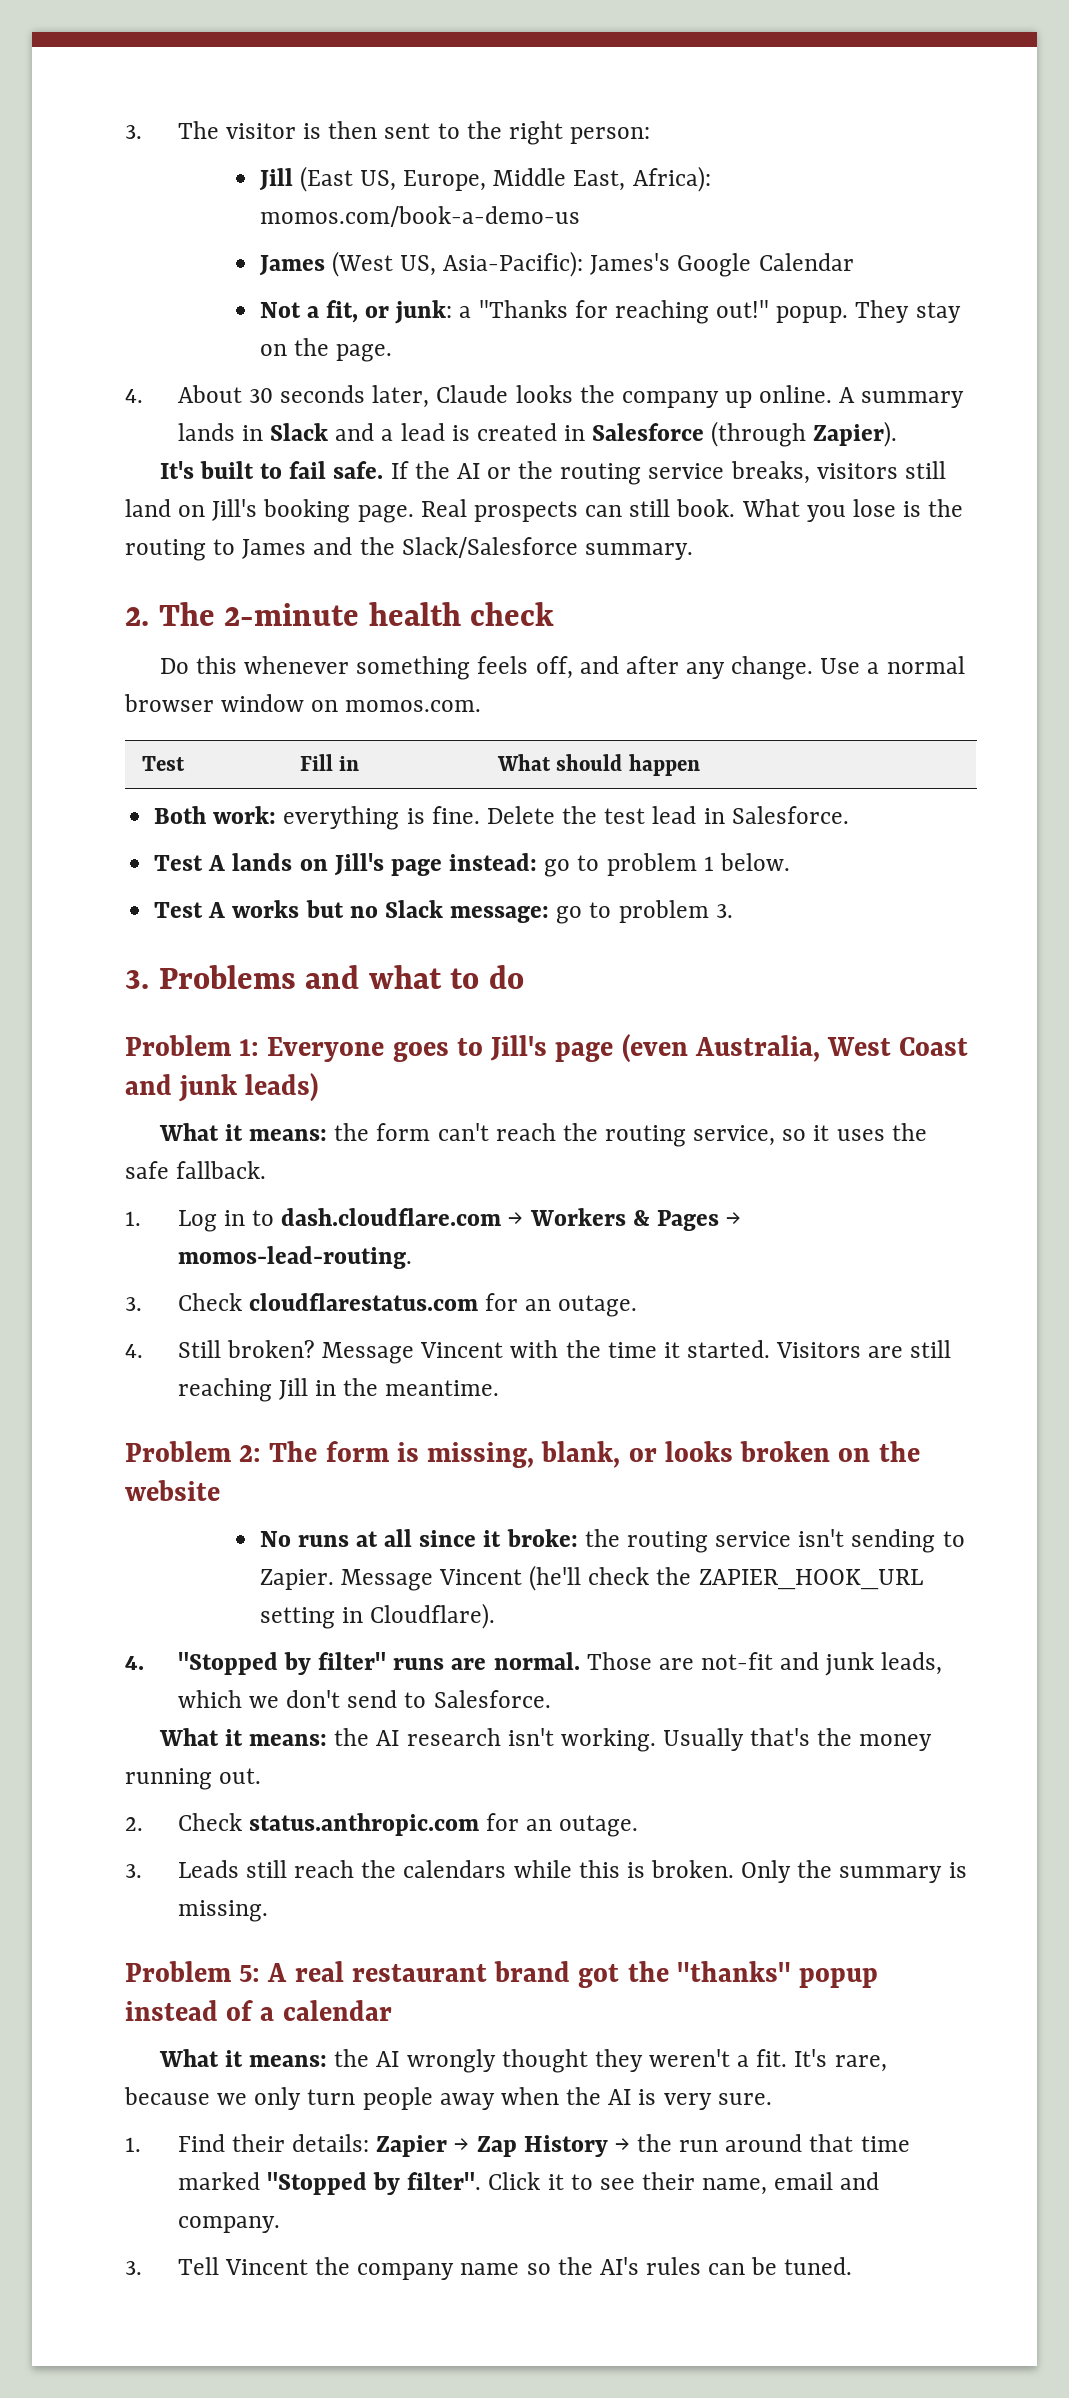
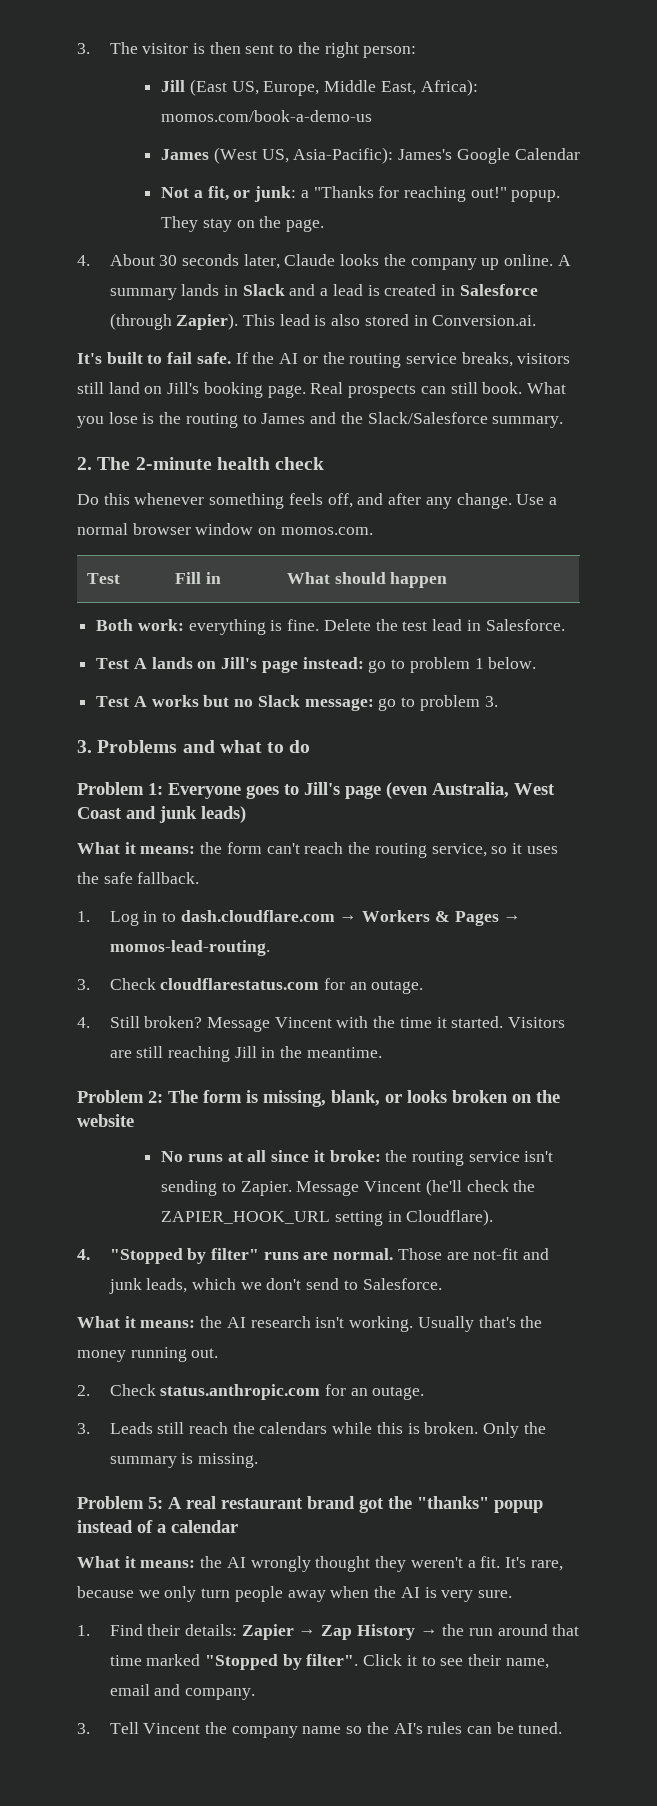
+ This lead is also stored in Conversion.ai.

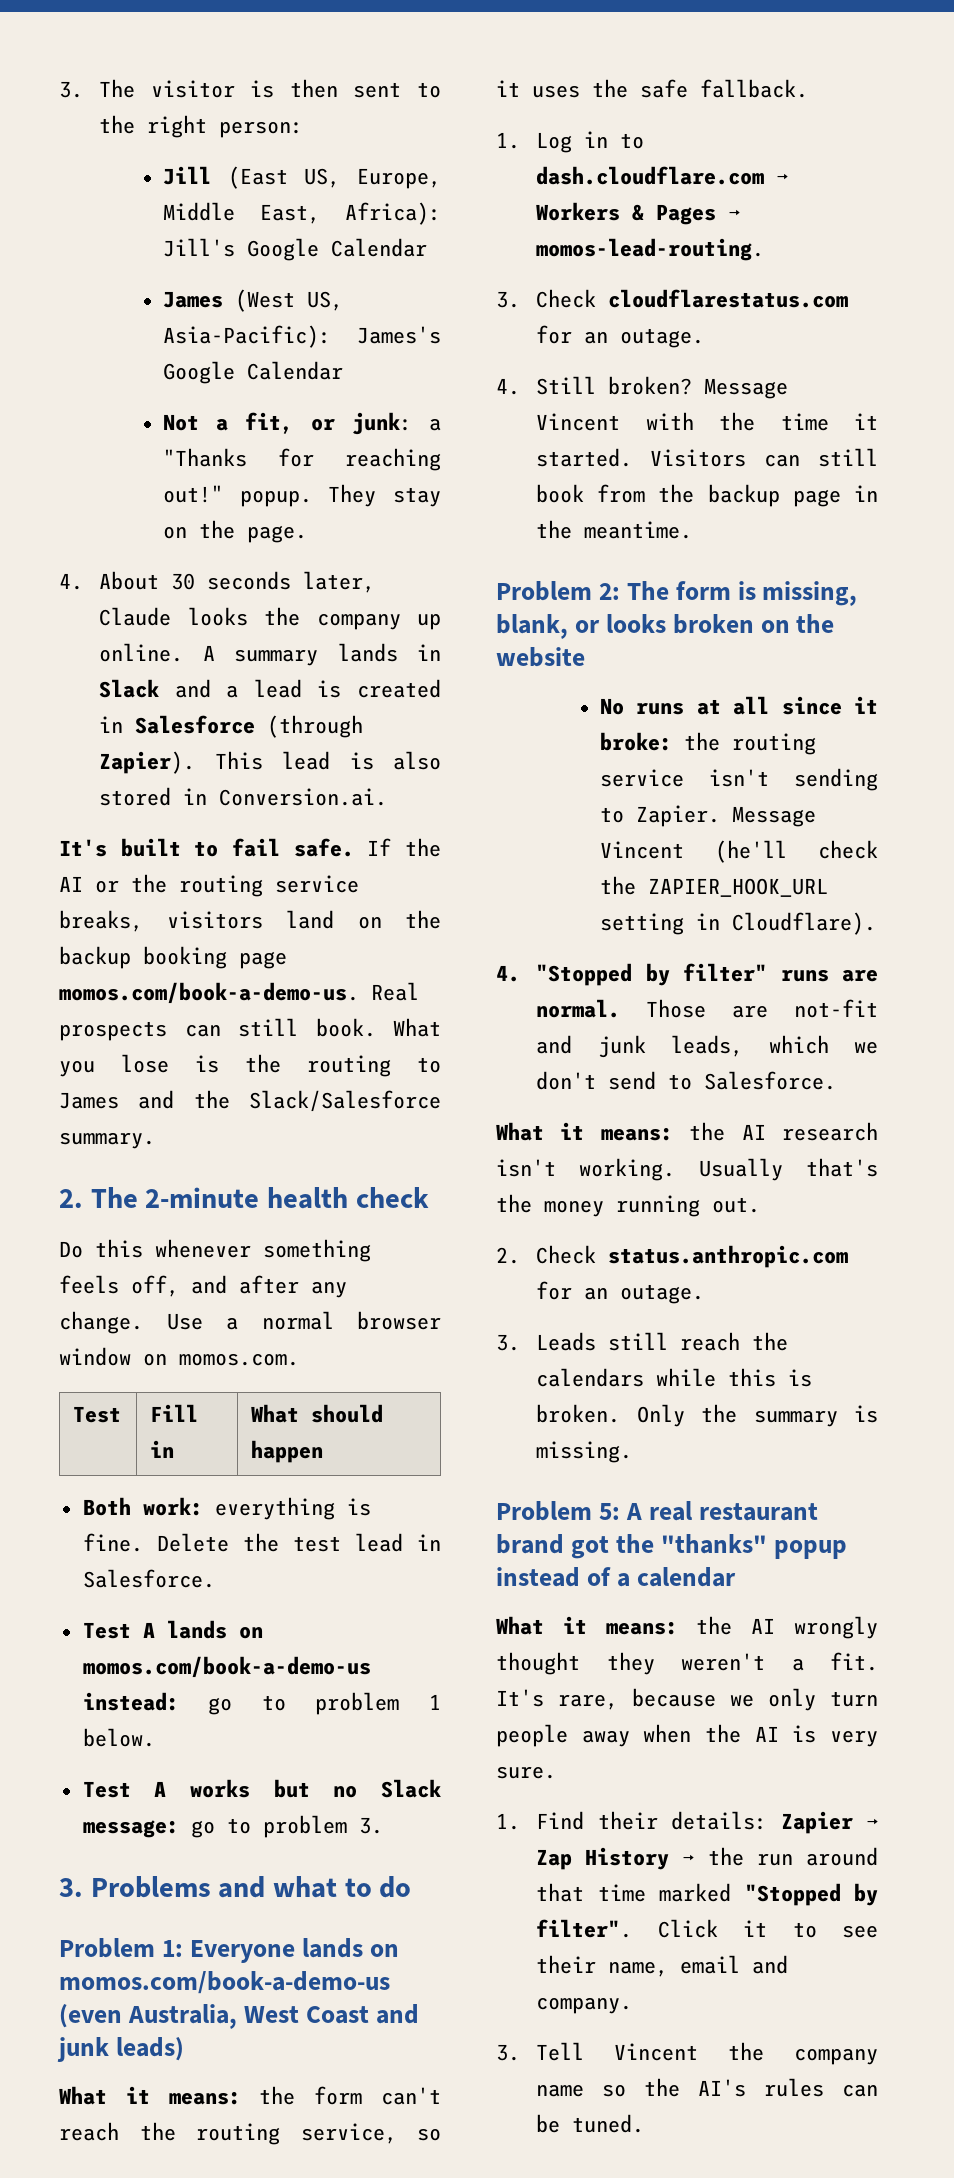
- Jill (East US, Europe, Middle East, Africa): momos.com/book-a-demo-us
+ Jill (East US, Europe, Middle East, Africa): Jill's Google Calendar
- If the AI or the routing service breaks, visitors still land on Jill's booking page. Real prospects can still book.
+ If the AI or the routing service breaks, visitors land on the backup booking page momos.com/book-a-demo-us. Real prospects can still book.
- Test A lands on Jill's page instead: go to problem 1 below.
+ Test A lands on momos.com/book-a-demo-us instead: go to problem 1 below.
- Problem 1: Everyone goes to Jill's page (even Australia, West Coast and junk leads)
+ Problem 1: Everyone lands on momos.com/book-a-demo-us (even Australia, West Coast and junk leads)
- Visitors are still reaching Jill in the meantime.
+ Visitors can still book from the backup page in the meantime.

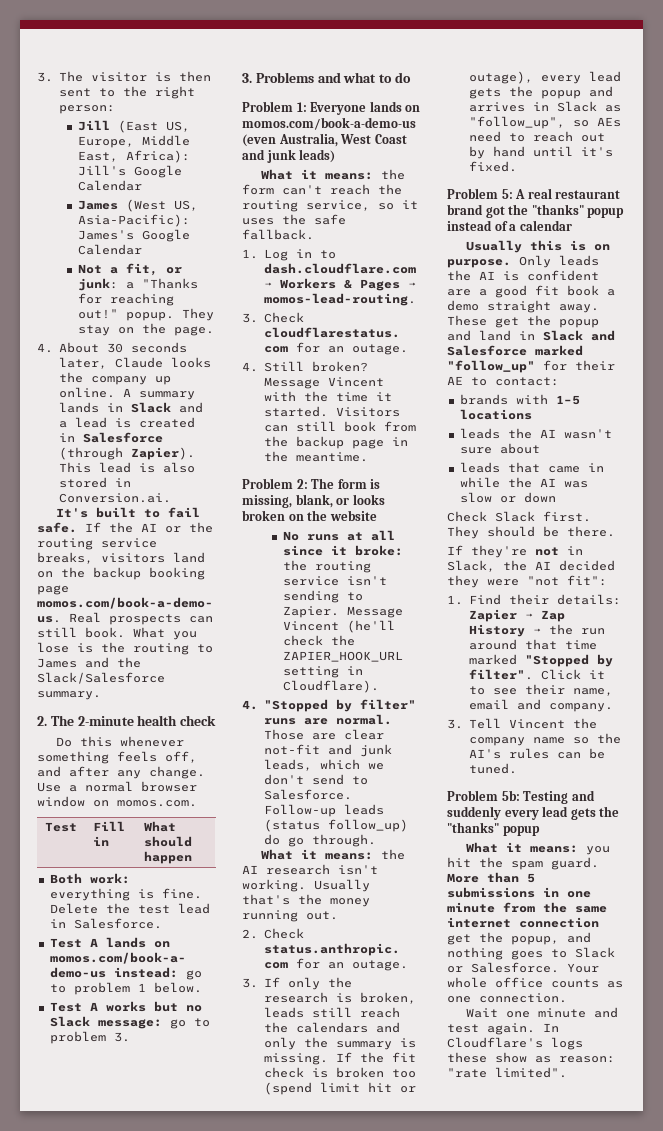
- Those are not-fit and junk leads, which we don't send to Salesforce.
+ Those are clear not-fit and junk leads, which we don't send to Salesforce. Follow-up leads (status follow_up) do go through.
- 3. Leads still reach the calendars while this is broken. Only the summary is missing.
+ 3. If only the research is broken, leads still reach the calendars and only the summary is missing. If the fit check is broken too (spend limit hit or outage), every lead gets the popup and arrives in Slack as "follow_up", so AEs need to reach out by hand until it's fixed.
- What it means: the AI wrongly thought they weren't a fit. It's rare, because we only turn people away when the AI is very sure.
+ Usually this is on purpose. Only leads the AI is confident are a good fit book a demo straight away. These get the popup and land in Slack and Salesforce marked "follow_up" for their AE to contact:
+ brands with 1–5 locations
+ leads the AI wasn't sure about
+ leads that came in while the AI was slow or down
+ Check Slack first. They should be there.
+ If they're not in Slack, the AI decided they were "not fit":
+ Problem 5b: Testing and suddenly every lead gets the "thanks" popup
+ What it means: you hit the spam guard. More than 5 submissions in one minute from the same internet connection get the popup, and nothing goes to Slack or Salesforce. Your whole office counts as one connection.
+ Wait one minute and test again. In Cloudflare's logs these show as reason: "rate limited".

